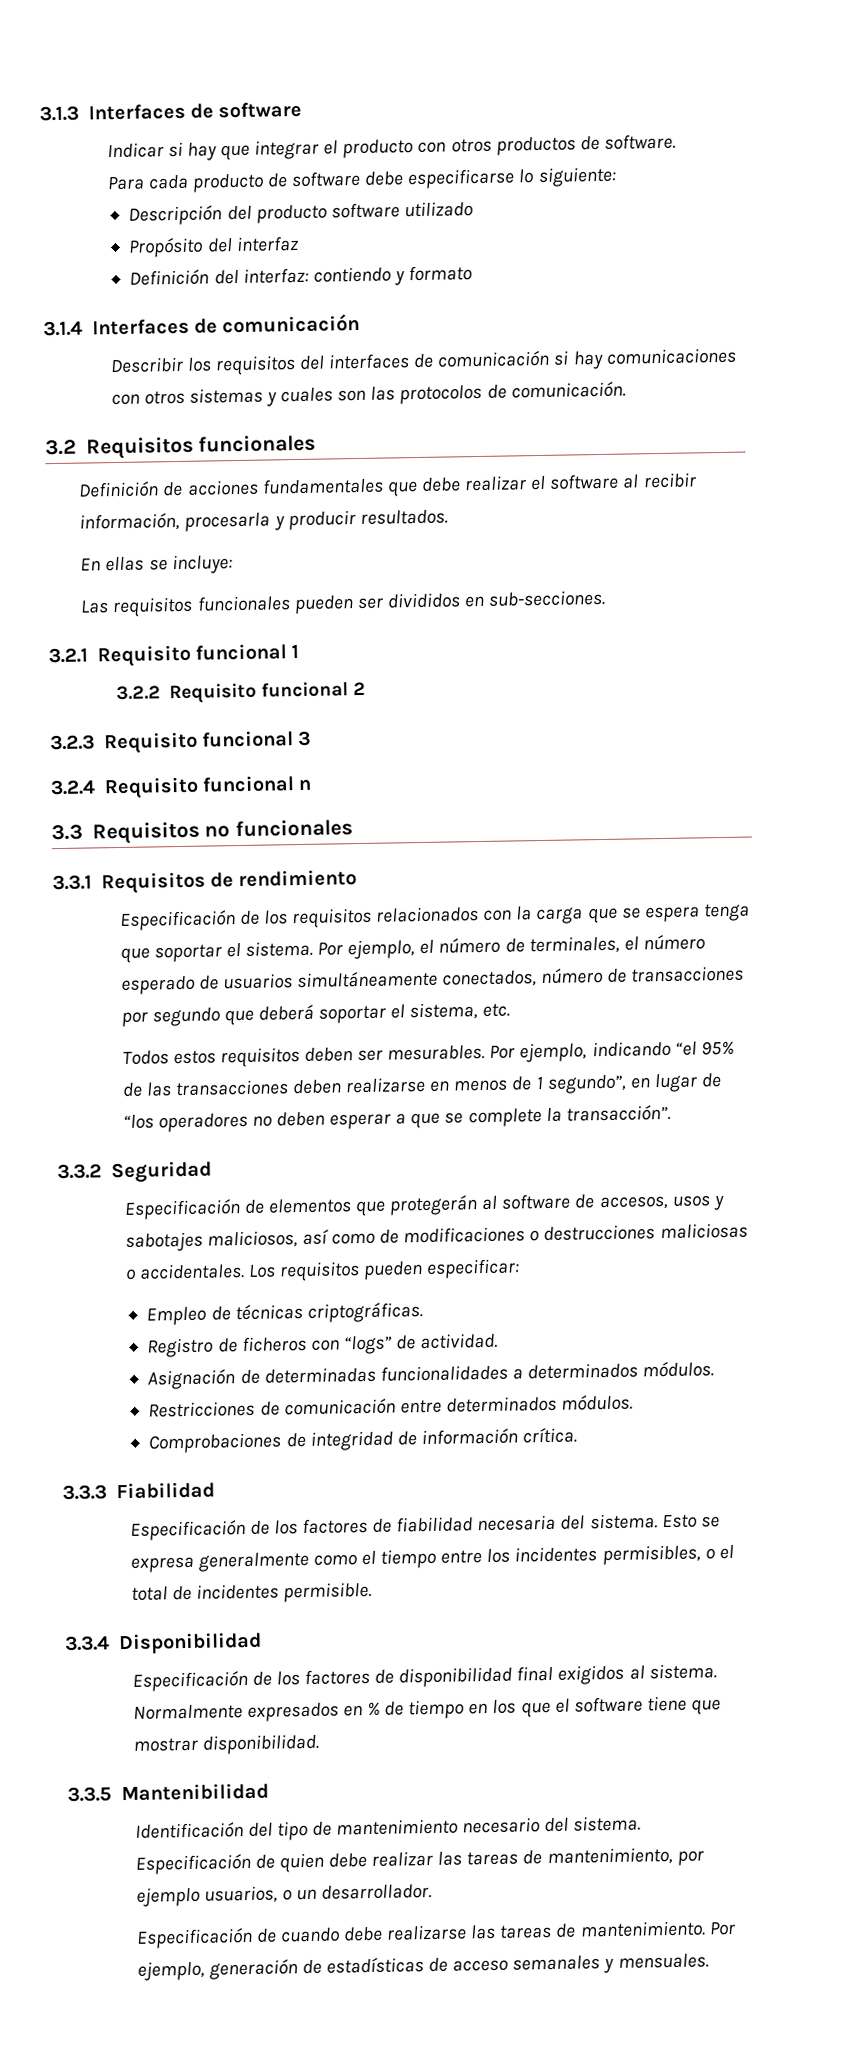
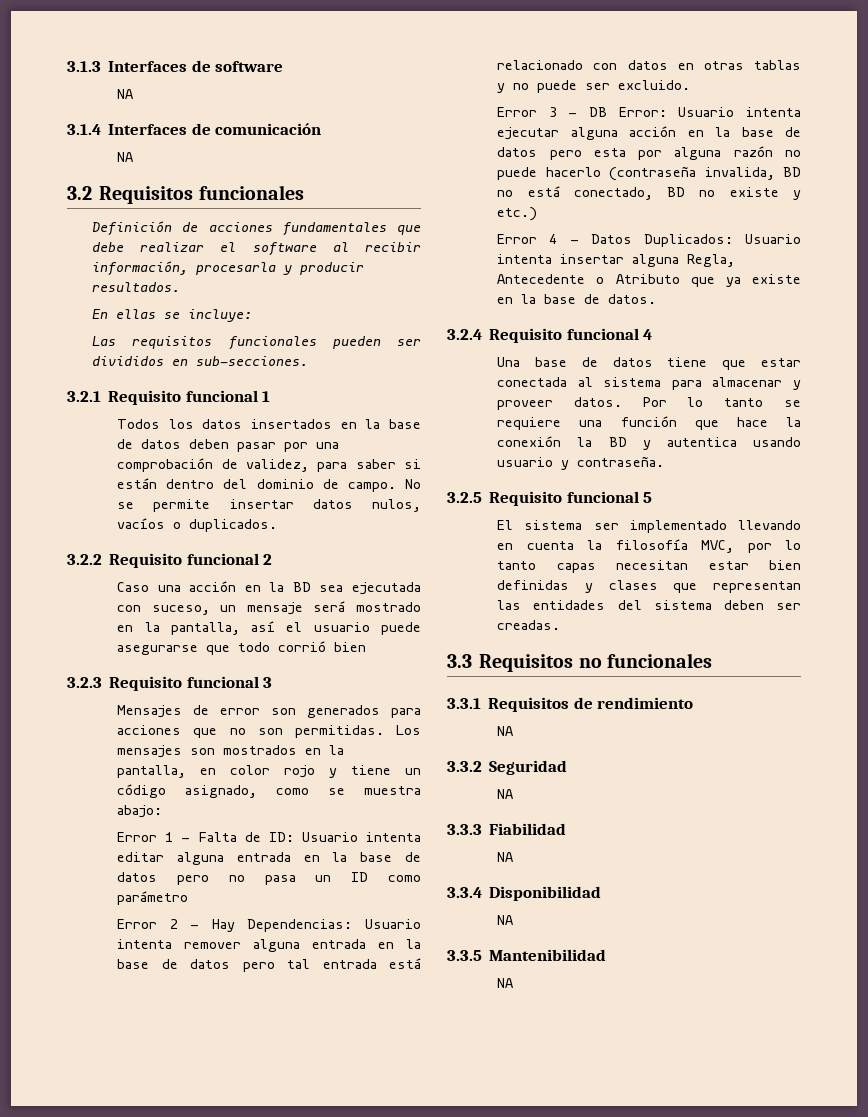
  3.1.3 Interfaces de software
- Indicar si hay que integrar el producto con otros productos de software.
- Para cada producto de software debe especificarse lo siguiente:
- Descripción del producto software utilizado
- Propósito del interfaz
- Definición del interfaz: contiendo y formato
+ NA
  3.1.4 Interfaces de comunicación
- Describir los requisitos del interfaces de comunicación si hay comunicaciones con otros sistemas y cuales son las protocolos de comunicación.
+ NA
+ Todos los datos insertados en la base de datos deben pasar por una comprobación de validez, para saber si están dentro del dominio de campo. No se permite insertar datos nulos, vacíos o duplicados.
  3.2.2 Requisito funcional 2
+ Caso una acción en la BD sea ejecutada con suceso, un mensaje será mostrado en la pantalla, así el usuario puede asegurarse que todo corrió bien
  3.2.3 Requisito funcional 3
- 3.2.4 Requisito funcional n
+ Mensajes de error son generados para acciones que no son permitidas. Los mensajes son mostrados en la pantalla, en color rojo y tiene un código asignado, como se muestra abajo:
+ Error 1 - Falta de ID: Usuario intenta editar alguna entrada en la base de datos pero no pasa un ID como parámetro
+ Error 2 - Hay Dependencias: Usuario intenta remover alguna entrada en la base de datos pero tal entrada está relacionado con datos en otras tablas y no puede ser excluido.
+ Error 3 - DB Error: Usuario intenta ejecutar alguna acción en la base de datos pero esta por alguna razón no puede hacerlo (contraseña invalida, BD no está conectado, BD no existe y etc.)
+ Error 4 - Datos Duplicados: Usuario intenta insertar alguna Regla, Antecedente o Atributo que ya existe en la base de datos.
+ 3.2.4 Requisito funcional 4
+ Una base de datos tiene que estar conectada al sistema para almacenar y proveer datos. Por lo tanto se requiere una función que hace la conexión la BD y autentica usando usuario y contraseña.
+ 3.2.5 Requisito funcional 5
+ El sistema ser implementado llevando en cuenta la filosofía MVC, por lo tanto capas necesitan estar bien definidas y clases que representan las entidades del sistema deben ser creadas.
  3.3.1 Requisitos de rendimiento
- Especificación de los requisitos relacionados con la carga que se espera tenga que soportar el sistema. Por ejemplo, el número de terminales, el número esperado de usuarios simultáneamente conectados, número de transacciones por segundo que deberá soportar el sistema, etc.
- Todos estos requisitos deben ser mesurables. Por ejemplo, indicando “el 95% de las transacciones deben realizarse en menos de 1 segundo”, en lugar de “los operadores no deben esperar a que se complete la transacción”.
+ NA
  3.3.2 Seguridad
- Especificación de elementos que protegerán al software de accesos, usos y sabotajes maliciosos, así como de modificaciones o destrucciones maliciosas o accidentales. Los requisitos pueden especificar:
- Empleo de técnicas criptográficas.
- Registro de ficheros con “logs” de actividad.
- Asignación de determinadas funcionalidades a determinados módulos.
- Restricciones de comunicación entre determinados módulos.
- Comprobaciones de integridad de información crítica.
+ NA
  3.3.3 Fiabilidad
- Especificación de los factores de fiabilidad necesaria del sistema. Esto se expresa generalmente como el tiempo entre los incidentes permisibles, o el total de incidentes permisible.
+ NA
  3.3.4 Disponibilidad
- Especificación de los factores de disponibilidad final exigidos al sistema. Normalmente expresados en % de tiempo en los que el software tiene que mostrar disponibilidad.
+ NA
  3.3.5 Mantenibilidad
- Identificación del tipo de mantenimiento necesario del sistema.
- Especificación de quien debe realizar las tareas de mantenimiento, por ejemplo usuarios, o un desarrollador.
- Especificación de cuando debe realizarse las tareas de mantenimiento. Por ejemplo, generación de estadísticas de acceso semanales y mensuales.
+ NA

